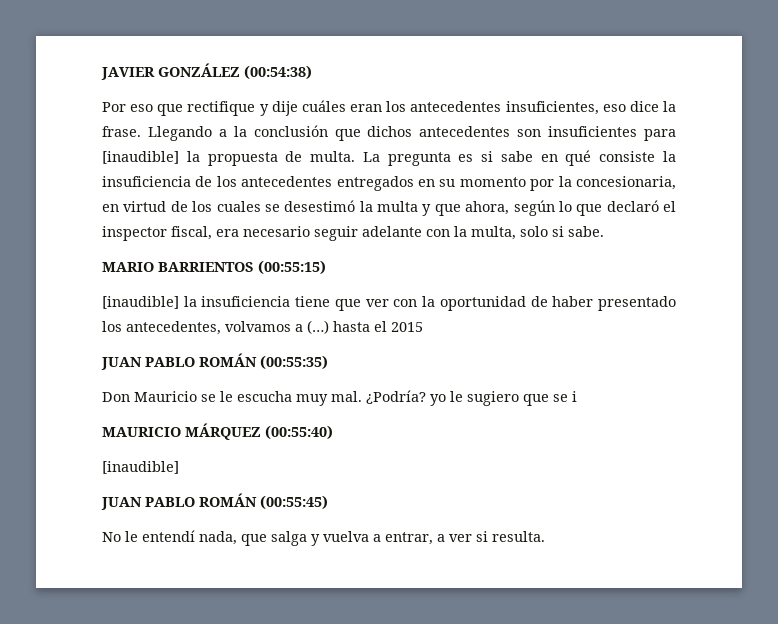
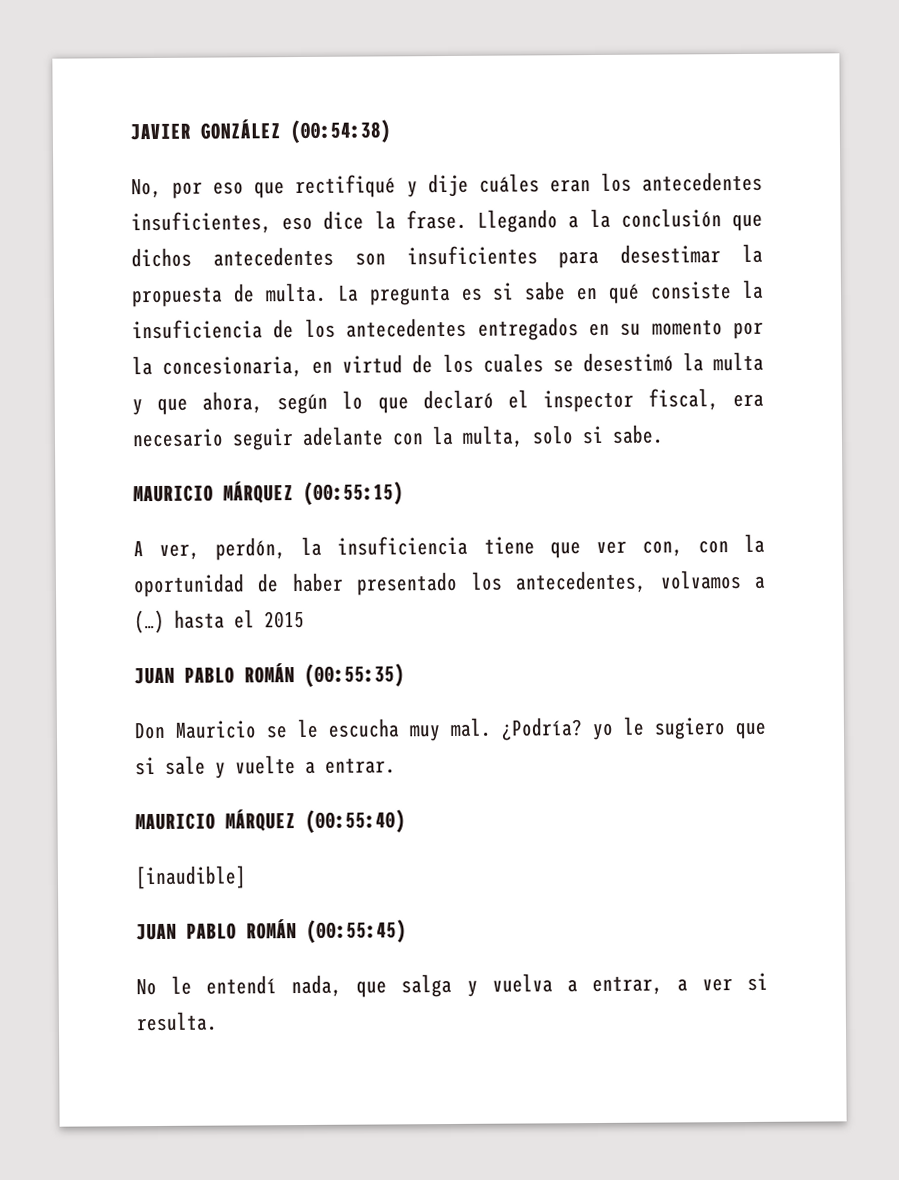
- Por eso que rectifique y dije cuáles eran los antecedentes insuficientes, eso dice la frase.
+ No, por eso que rectifiqué y dije cuáles eran los antecedentes insuficientes, eso dice la frase.
- Llegando a la conclusión que dichos antecedentes son insuficientes para [inaudible] la propuesta de multa.
+ Llegando a la conclusión que dichos antecedentes son insuficientes para desestimar la propuesta de multa.
- MARIO BARRIENTOS (00:55:15)
+ MAURICIO MÁRQUEZ (00:55:15)
- [inaudible] la insuficiencia tiene que ver con la oportunidad de haber presentado los antecedentes, volvamos a (…) hasta el 2015
+ A ver, perdón, la insuficiencia tiene que ver con, con la oportunidad de haber presentado los antecedentes, volvamos a (…) hasta el 2015
- ¿Podría? yo le sugiero que se i
+ ¿Podría? yo le sugiero que si sale y vuelte a entrar.

